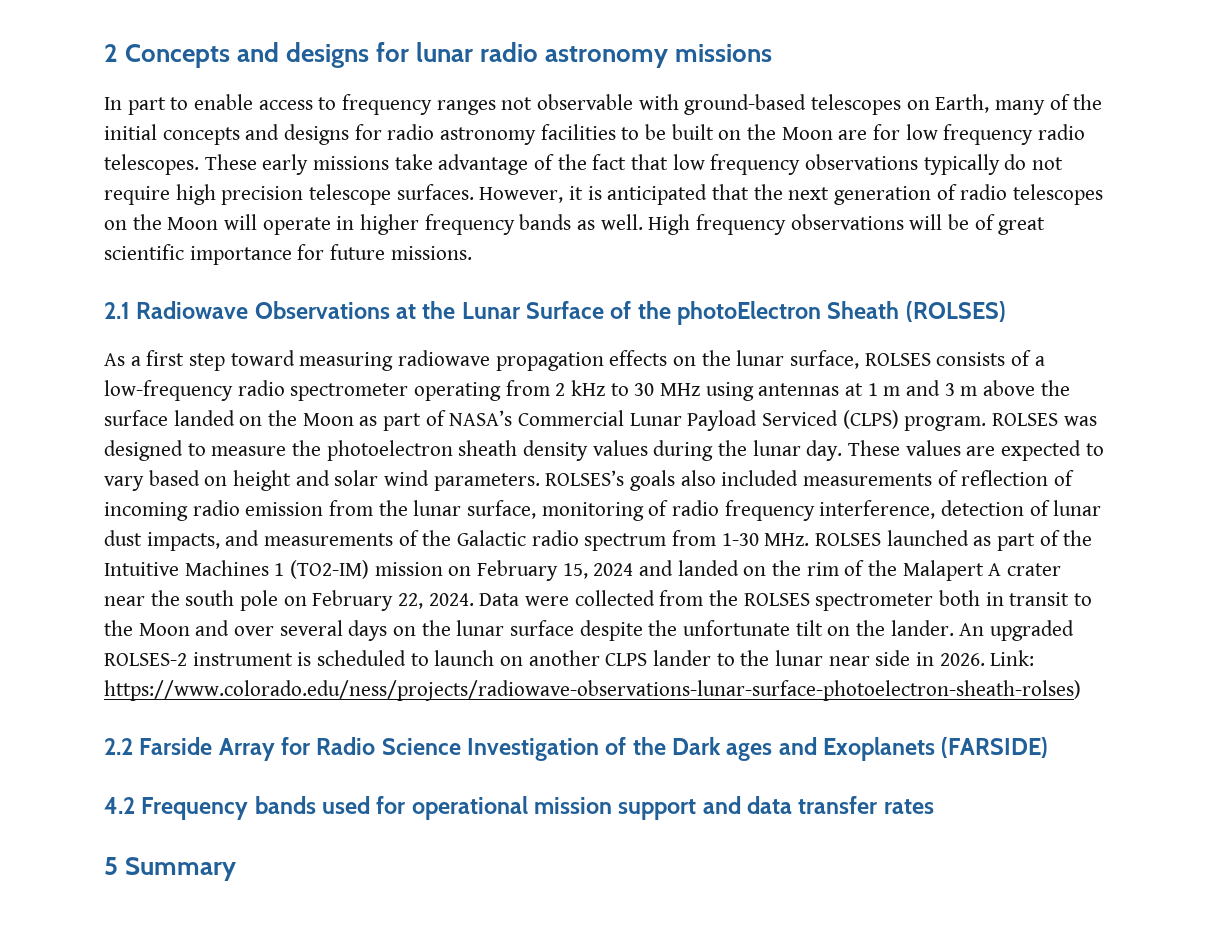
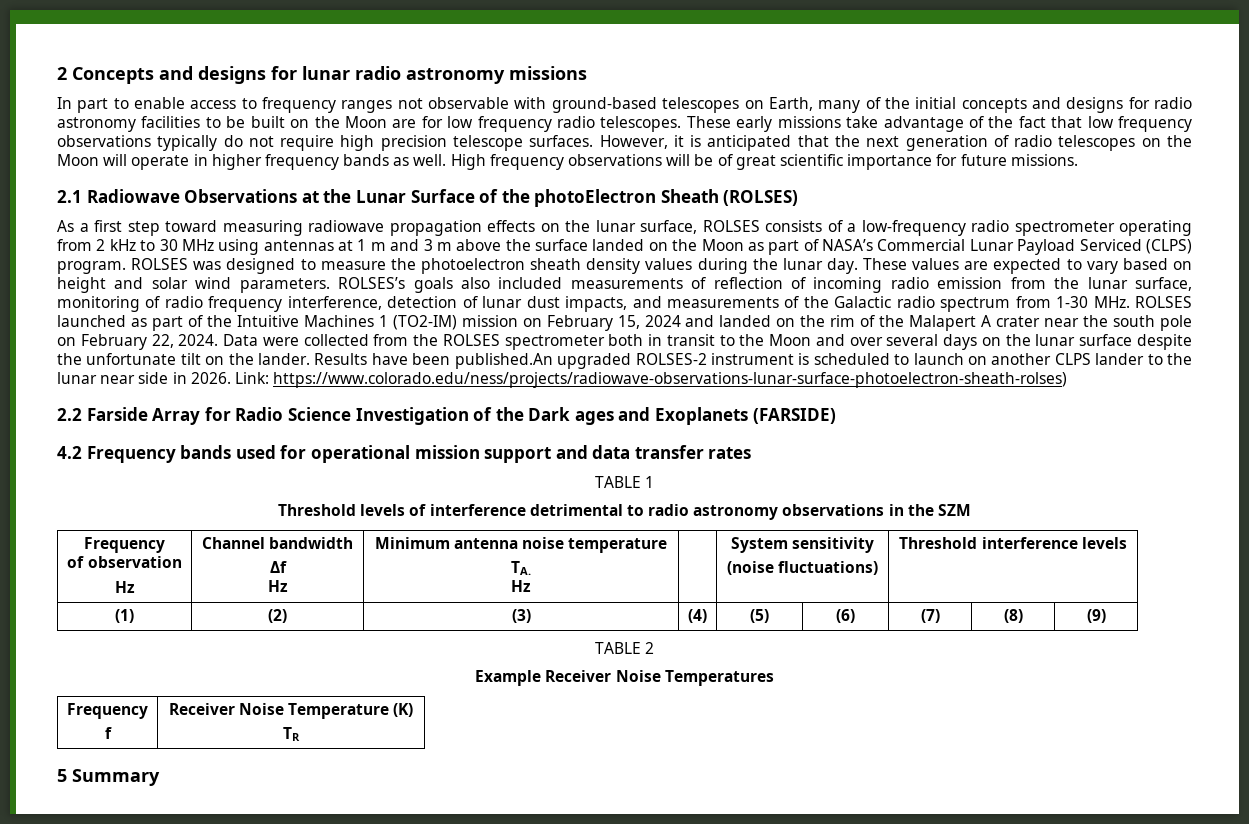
- An upgraded ROLSES-2 instrument is scheduled to launch on another CLPS lander to the lunar near side in 2026.
+ Results have been published.An upgraded ROLSES-2 instrument is scheduled to launch on another CLPS lander to the lunar near side in 2026.
+ TABLE 1
+ Threshold levels of interference detrimental to radio astronomy observations in the SZM
+ Frequency
+ of observation
+ Hz | Channel bandwidth
+ Δf
+ Hz | Minimum antenna noise temperature
+ TA.
+ Hz | | System sensitivity
+ (noise fluctuations) | Threshold interference levels
+ (1) | (2) | (3) | (4) | (5) | (6) | (7) | (8) | (9)
+ TABLE 2
+ Example Receiver Noise Temperatures
+ Frequency
+ f | Receiver Noise Temperature (K)
+ TR

